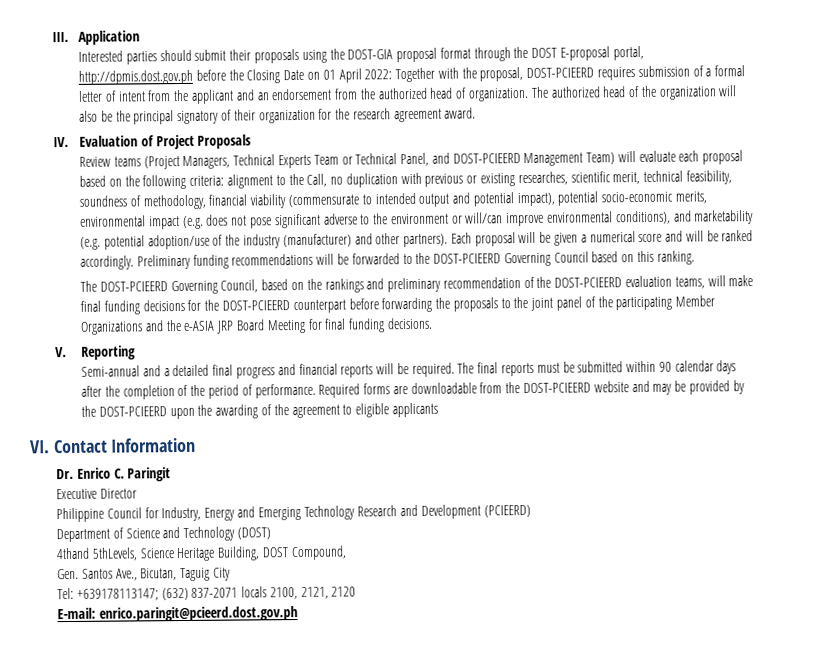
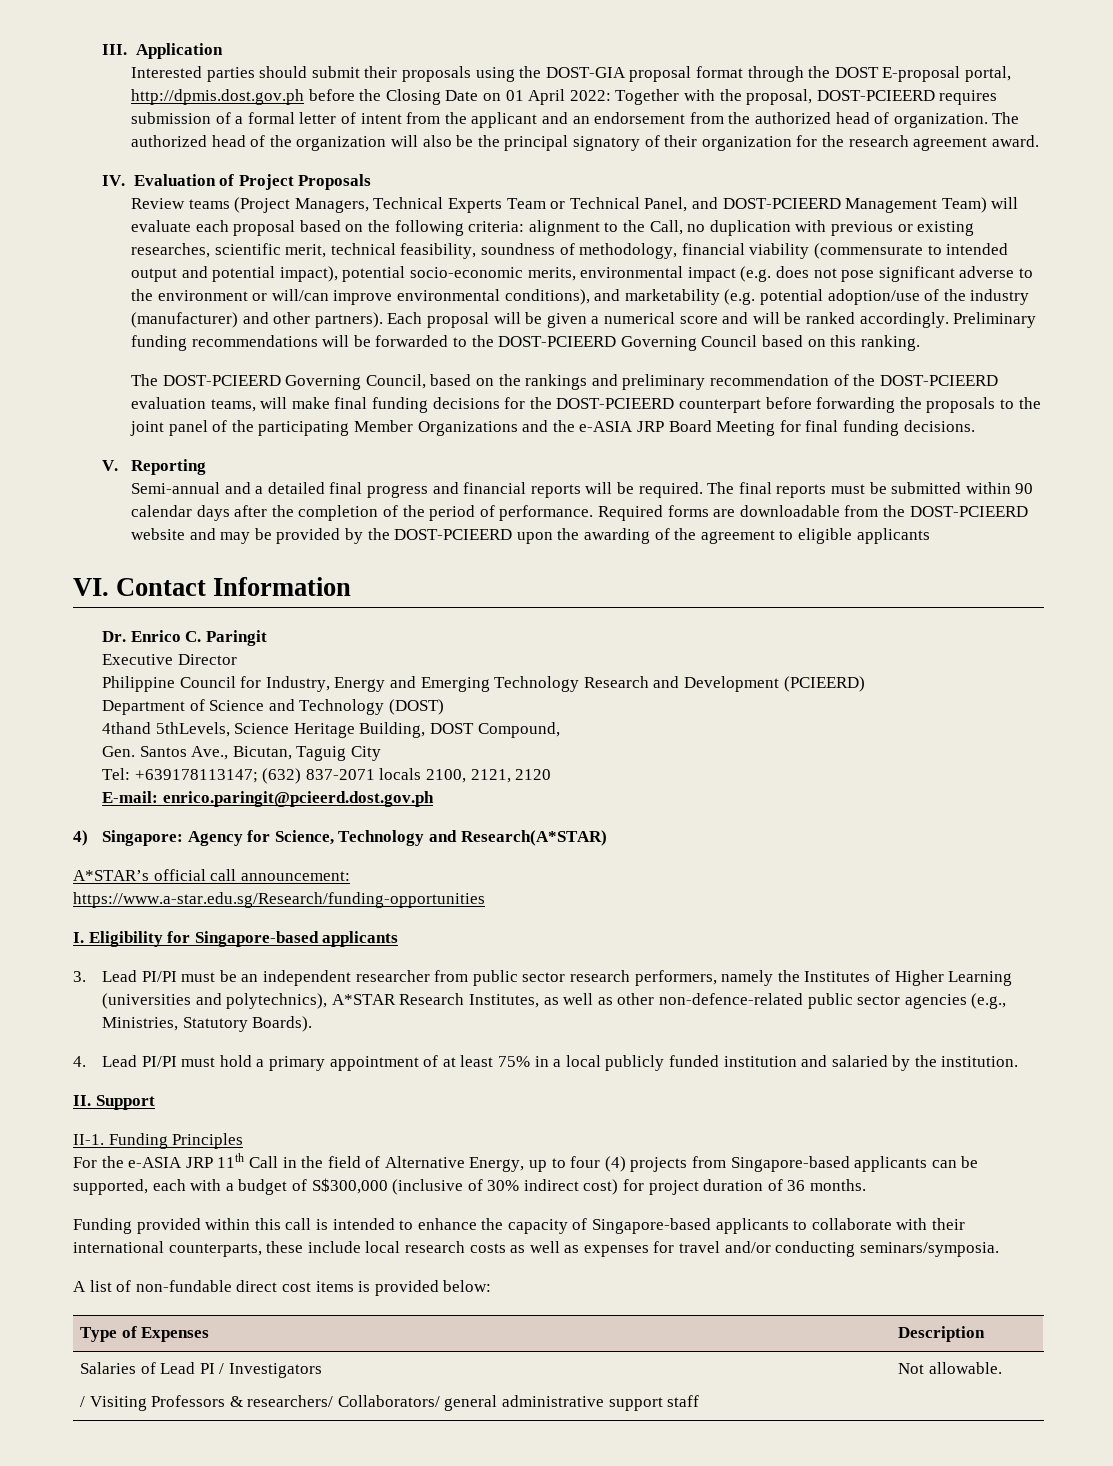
+ 4) Singapore: Agency for Science, Technology and Research(A*STAR)
+ A*STAR’s official call announcement:
+ https://www.a-star.edu.sg/Research/funding-opportunities
+ I. Eligibility for Singapore-based applicants
+ 3. Lead PI/PI must be an independent researcher from public sector research performers, namely the Institutes of Higher Learning (universities and polytechnics), A*STAR Research Institutes, as well as other non-defence-related public sector agencies (e.g., Ministries, Statutory Boards).
+ 4. Lead PI/PI must hold a primary appointment of at least 75% in a local publicly funded institution and salaried by the institution.
+ II. Support
+ II-1. Funding Principles
+ For the e-ASIA JRP 11th Call in the field of Alternative Energy, up to four (4) projects from Singapore-based applicants can be supported, each with a budget of S$300,000 (inclusive of 30% indirect cost) for project duration of 36 months.
+ Funding provided within this call is intended to enhance the capacity of Singapore-based applicants to collaborate with their international counterparts, these include local research costs as well as expenses for travel and/or conducting seminars/symposia.
+ A list of non-fundable direct cost items is provided below:
+ Type of Expenses | Description
+ Salaries of Lead PI / Investigators
+ / Visiting Professors & researchers/ Collaborators/ general administrative support staff | Not allowable.

